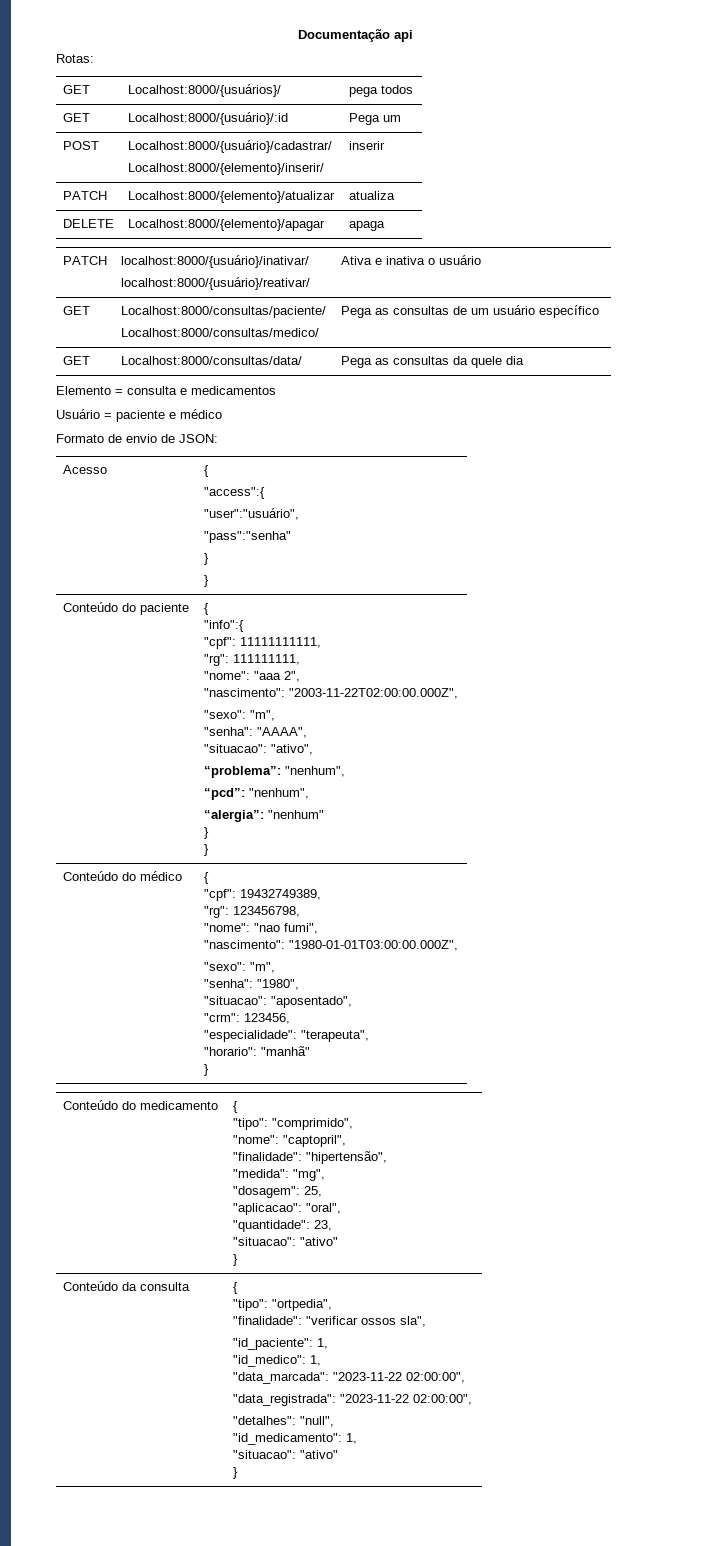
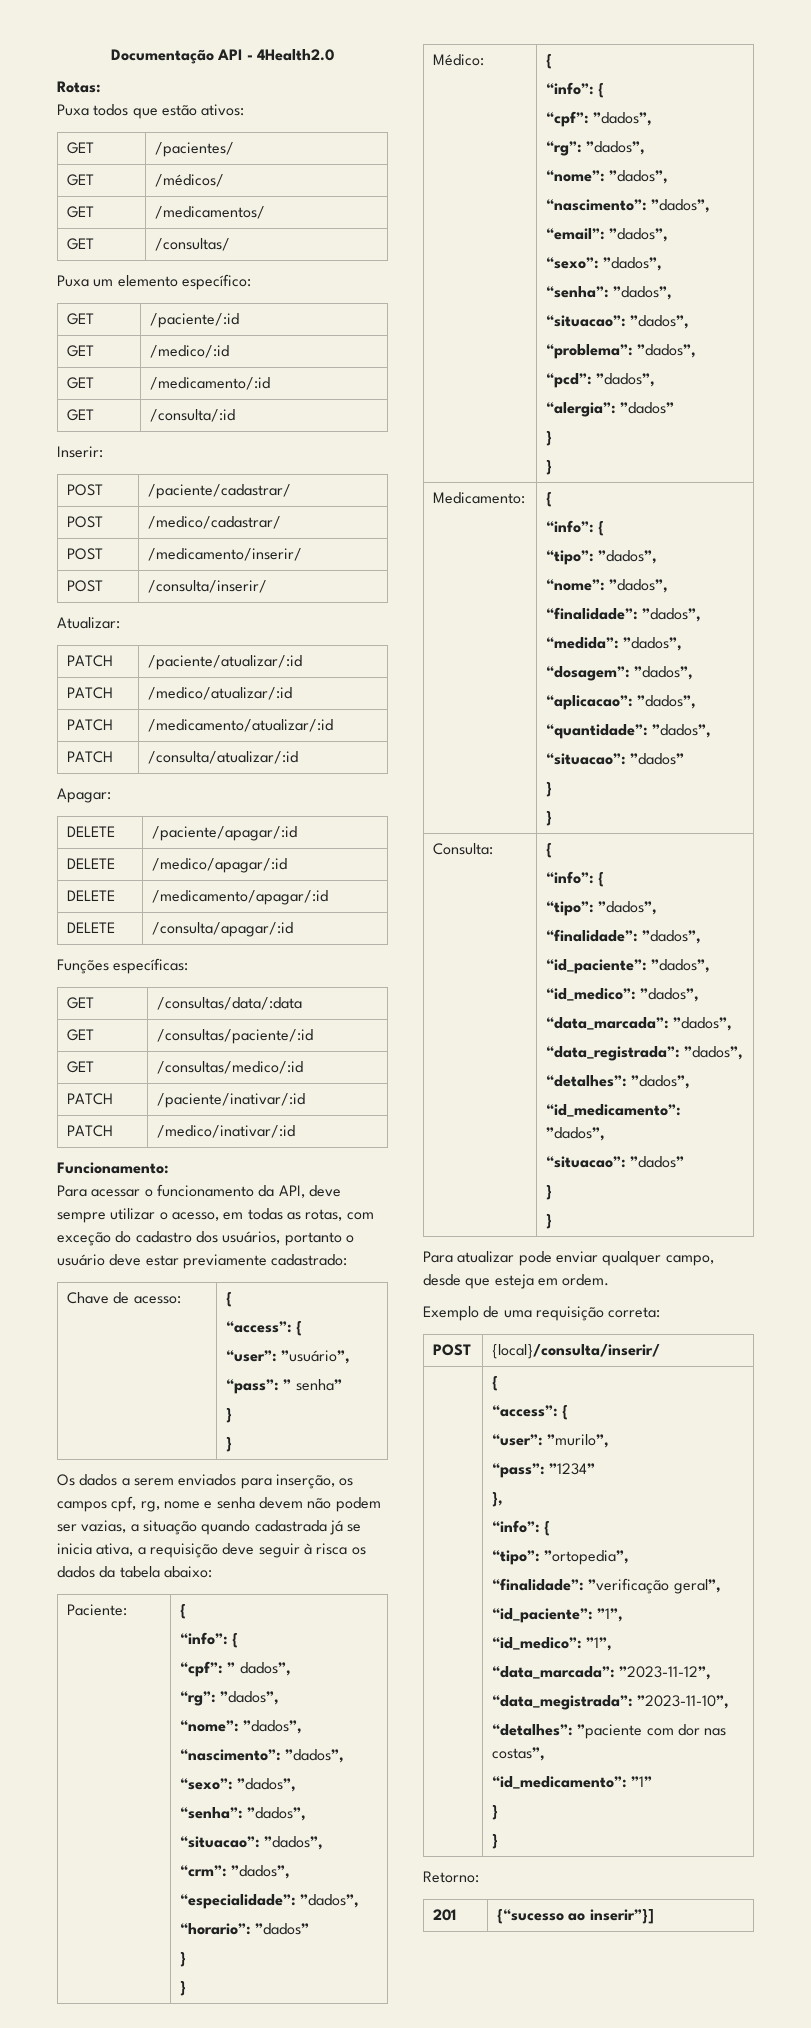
- Documentação api
+ Documentação API - 4Health2.0
  Rotas:
- GET | Localhost:8000/{usuários}/ | pega todos
- GET | Localhost:8000/{usuário}/:id | Pega um
- POST | Localhost:8000/{usuário}/cadastrar/
- Localhost:8000/{elemento}/inserir/ | inserir
- PATCH | Localhost:8000/{elemento}/atualizar | atualiza
- DELETE | Localhost:8000/{elemento}/apagar | apaga
- PATCH | localhost:8000/{usuário}/inativar/
- localhost:8000/{usuário}/reativar/ | Ativa e inativa o usuário
- GET | Localhost:8000/consultas/paciente/
- Localhost:8000/consultas/medico/ | Pega as consultas de um usuário específico
- GET | Localhost:8000/consultas/data/ | Pega as consultas da quele dia
- Elemento = consulta e medicamentos
- Usuário = paciente e médico
- Formato de envio de JSON:
- Acesso | {
- "access":{
- "user":"usuário",
- "pass":"senha"
+ Puxa todos que estão ativos:
+ GET | /pacientes/
+ GET | /médicos/
+ GET | /medicamentos/
+ GET | /consultas/
+ Puxa um elemento específico:
+ GET | /paciente/:id
+ GET | /medico/:id
+ GET | /medicamento/:id
+ GET | /consulta/:id
+ Inserir:
+ POST | /paciente/cadastrar/
+ POST | /medico/cadastrar/
+ POST | /medicamento/inserir/
+ POST | /consulta/inserir/
+ Atualizar:
+ PATCH | /paciente/atualizar/:id
+ PATCH | /medico/atualizar/:id
+ PATCH | /medicamento/atualizar/:id
+ PATCH | /consulta/atualizar/:id
+ Apagar:
+ DELETE | /paciente/apagar/:id
+ DELETE | /medico/apagar/:id
+ DELETE | /medicamento/apagar/:id
+ DELETE | /consulta/apagar/:id
+ Funções específicas:
+ GET | /consultas/data/:data
+ GET | /consultas/paciente/:id
+ GET | /consultas/medico/:id
+ PATCH | /paciente/inativar/:id
+ PATCH | /medico/inativar/:id
+ Funcionamento:
+ Para acessar o funcionamento da API, deve sempre utilizar o acesso, em todas as rotas, com exceção do cadastro dos usuários, portanto o usuário deve estar previamente cadastrado:
+ Chave de acesso: | {
+ “access”: {
+ “user”: ”usuário”,
+ “pass”: ” senha”
  }
  }
- Conteúdo do paciente | {
- "info":{
- "cpf": 11111111111,
- "rg": 111111111,
- "nome": "aaa 2",
- "nascimento": "2003-11-22T02:00:00.000Z",
- "sexo": "m",
- "senha": "AAAA",
- "situacao": "ativo",
- “problema”: "nenhum",
- “pcd”: "nenhum",
- “alergia”: "nenhum"
+ Os dados a serem enviados para inserção, os campos cpf, rg, nome e senha devem não podem ser vazias, a situação quando cadastrada já se inicia ativa, a requisição deve seguir à risca os dados da tabela abaixo:
+ Paciente: | {
+ “info”: {
+ “cpf”: ” dados”,
+ “rg”: ”dados”,
+ “nome”: ”dados”,
+ “nascimento”: ”dados”,
+ “sexo”: ”dados”,
+ “senha”: ”dados”,
+ “situacao”: ”dados”,
+ “crm”: ”dados”,
+ “especialidade”: ”dados”,
+ “horario”: ”dados”
  }
  }
- Conteúdo do médico | {
- "cpf": 19432749389,
- "rg": 123456798,
- "nome": "nao fumi",
- "nascimento": "1980-01-01T03:00:00.000Z",
- "sexo": "m",
- "senha": "1980",
- "situacao": "aposentado",
- "crm": 123456,
- "especialidade": "terapeuta",
- "horario": "manhã"
+ Médico: | {
+ “info”: {
+ “cpf”: ”dados”,
+ “rg”: ”dados”,
+ “nome”: ”dados”,
+ “nascimento”: ”dados”,
+ “email”: ”dados”,
+ “sexo”: ”dados”,
+ “senha”: ”dados”,
+ “situacao”: ”dados”,
+ “problema”: ”dados”,
+ “pcd”: ”dados”,
+ “alergia”: ”dados”
  }
- Conteúdo do medicamento | {
- "tipo": "comprimido",
- "nome": "captopril",
- "finalidade": "hipertensão",
- "medida": "mg",
- "dosagem": 25,
- "aplicacao": "oral",
- "quantidade": 23,
- "situacao": "ativo"
  }
- Conteúdo da consulta | {
- "tipo": "ortpedia",
- "finalidade": "verificar ossos sla",
- "id_paciente": 1,
- "id_medico": 1,
- "data_marcada": "2023-11-22 02:00:00",
- "data_registrada": "2023-11-22 02:00:00",
- "detalhes": "null",
- "id_medicamento": 1,
- "situacao": "ativo"
+ Medicamento: | {
+ “info”: {
+ “tipo”: ”dados”,
+ “nome”: ”dados”,
+ “finalidade”: ”dados”,
+ “medida”: ”dados”,
+ “dosagem”: ”dados”,
+ “aplicacao”: ”dados”,
+ “quantidade”: ”dados”,
+ “situacao”: ”dados”
  }
+ }
+ Consulta: | {
+ “info”: {
+ “tipo”: ”dados”,
+ “finalidade”: ”dados”,
+ “id_paciente”: ”dados”,
+ “id_medico”: ”dados”,
+ “data_marcada”: ”dados”,
+ “data_registrada”: ”dados”,
+ “detalhes”: ”dados”,
+ “id_medicamento”: ”dados”,
+ “situacao”: ”dados”
+ }
+ }
+ Para atualizar pode enviar qualquer campo, desde que esteja em ordem.
+ Exemplo de uma requisição correta:
+ POST | {local}/consulta/inserir/
+ | {
+ “access”: {
+ “user”: ”murilo”,
+ “pass”: ”1234”
+ },
+ “info”: {
+ “tipo”: ”ortopedia”,
+ “finalidade”: ”verificação geral”,
+ “id_paciente”: ”1”,
+ “id_medico”: ”1”,
+ “data_marcada”: ”2023-11-12”,
+ “data_megistrada”: ”2023-11-10”,
+ “detalhes”: ”paciente com dor nas costas”,
+ “id_medicamento”: ”1”
+ }
+ }
+ Retorno:
+ 201 | {“sucesso ao inserir”}]

